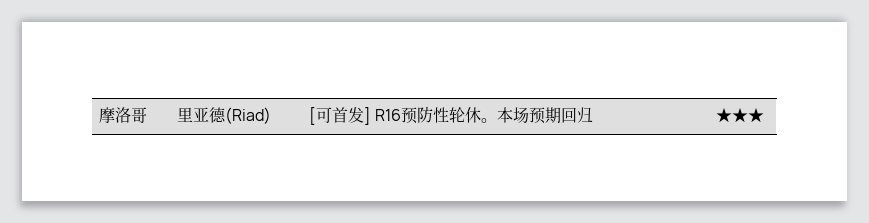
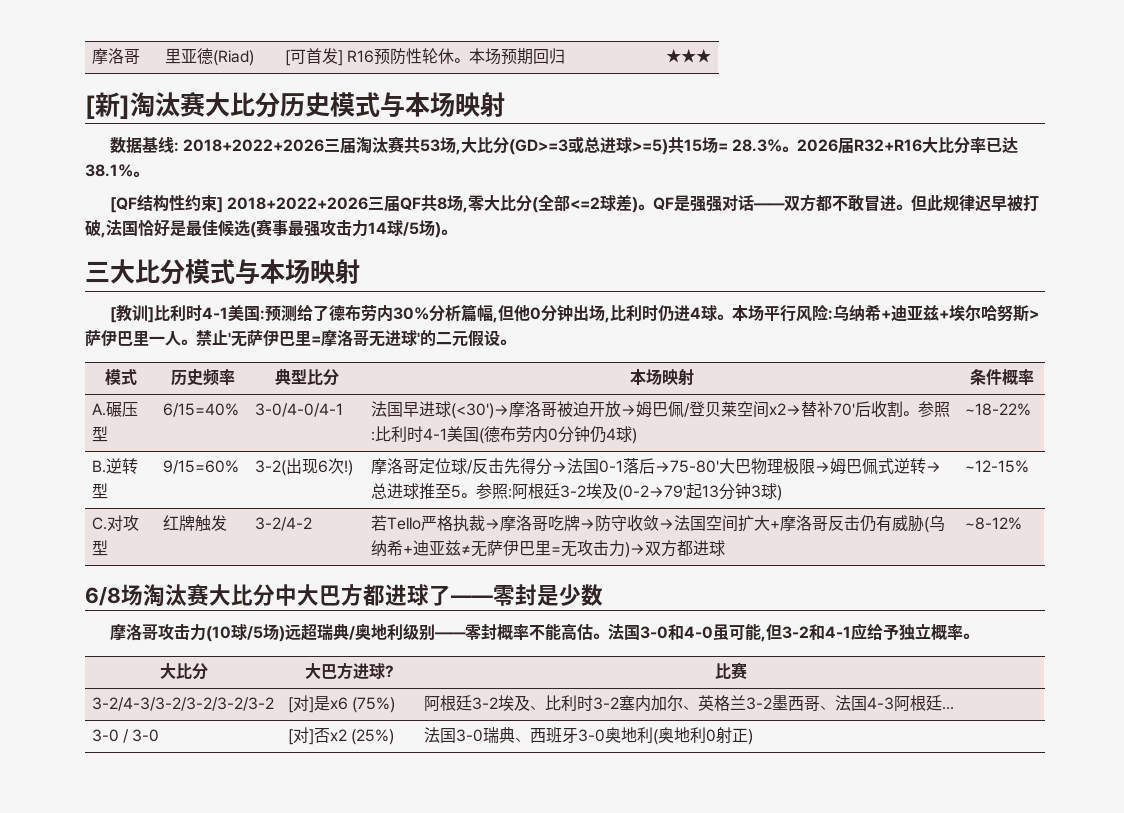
+ [新]淘汰赛大比分历史模式与本场映射
+ 数据基线: 2018+2022+2026三届淘汰赛共53场,大比分(GD>=3或总进球>=5)共15场= 28.3%。2026届R32+R16大比分率已达38.1%。
+ [QF结构性约束] 2018+2022+2026三届QF共8场,零大比分(全部<=2球差)。QF是强强对话——双方都不敢冒进。但此规律迟早被打破,法国恰好是最佳候选(赛事最强攻击力14球/5场)。
+ 三大比分模式与本场映射
+ [教训]比利时4-1美国:预测给了德布劳内30%分析篇幅,但他0分钟出场,比利时仍进4球。本场平行风险:乌纳希+迪亚兹+埃尔哈努斯>萨伊巴里一人。禁止'无萨伊巴里=摩洛哥无进球'的二元假设。
+ 模式 | 历史频率 | 典型比分 | 本场映射 | 条件概率
+ A.碾压型 | 6/15=40% | 3-0/4-0/4-1 | 法国早进球(<30')→摩洛哥被迫开放→姆巴佩/登贝莱空间x2→替补70'后收割。参照:比利时4-1美国(德布劳内0分钟仍4球) | ~18-22%
+ B.逆转型 | 9/15=60% | 3-2(出现6次!) | 摩洛哥定位球/反击先得分→法国0-1落后→75-80'大巴物理极限→姆巴佩式逆转→总进球推至5。参照:阿根廷3-2埃及(0-2→79'起13分钟3球) | ~12-15%
+ C.对攻型 | 红牌触发 | 3-2/4-2 | 若Tello严格执裁→摩洛哥吃牌→防守收敛→法国空间扩大+摩洛哥反击仍有威胁(乌纳希+迪亚兹≠无萨伊巴里=无攻击力)→双方都进球 | ~8-12%
+ 6/8场淘汰赛大比分中大巴方都进球了——零封是少数
+ 摩洛哥攻击力(10球/5场)远超瑞典/奥地利级别——零封概率不能高估。法国3-0和4-0虽可能,但3-2和4-1应给予独立概率。
+ 大比分 | 大巴方进球? | 比赛
+ 3-2/4-3/3-2/3-2/3-2/3-2 | [对]是x6 (75%) | 阿根廷3-2埃及、比利时3-2塞内加尔、英格兰3-2墨西哥、法国4-3阿根廷...
+ 3-0 / 3-0 | [对]否x2 (25%) | 法国3-0瑞典、西班牙3-0奥地利(奥地利0射正)

